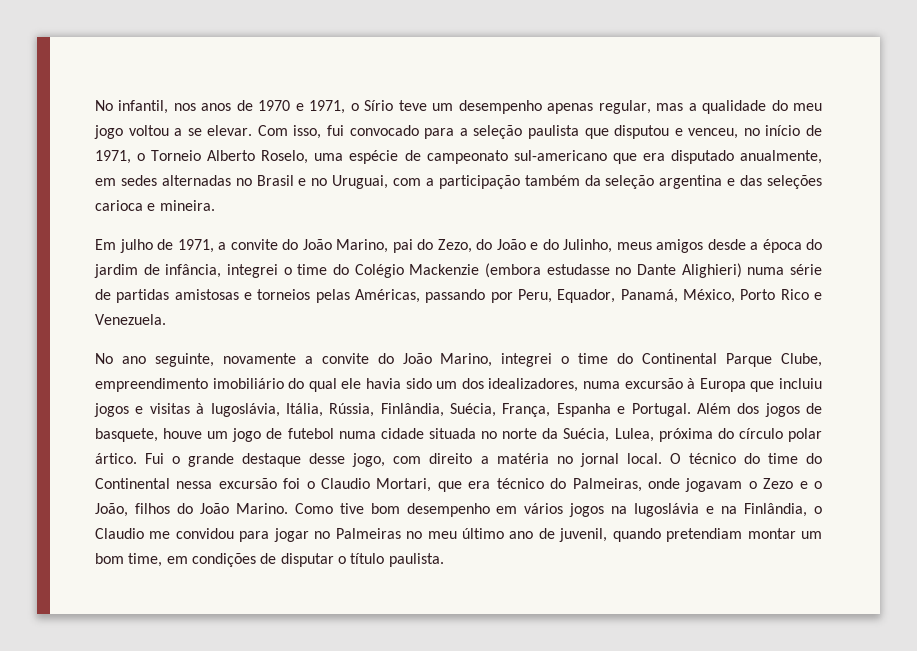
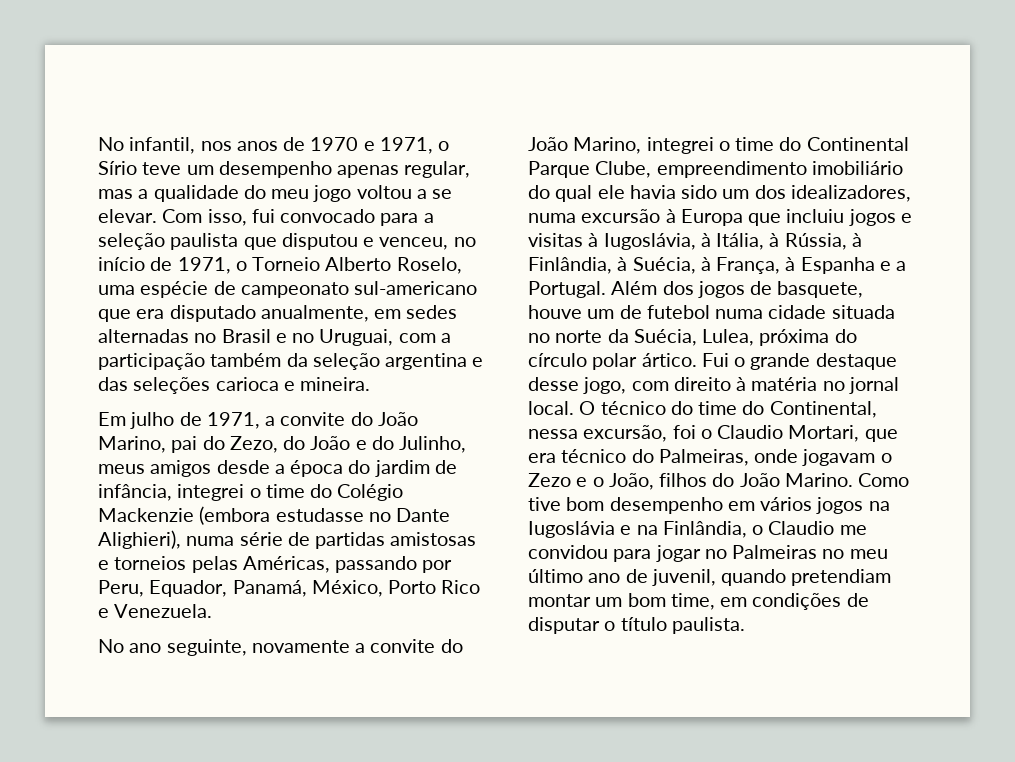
- Em julho de 1971, a convite do João Marino, pai do Zezo, do João e do Julinho, meus amigos desde a época do jardim de infância, integrei o time do Colégio Mackenzie (embora estudasse no Dante Alighieri) numa série de partidas amistosas e torneios pelas Américas, passando por Peru, Equador, Panamá, México, Porto Rico e Venezuela.
+ Em julho de 1971, a convite do João Marino, pai do Zezo, do João e do Julinho, meus amigos desde a época do jardim de infância, integrei o time do Colégio Mackenzie (embora estudasse no Dante Alighieri), numa série de partidas amistosas e torneios pelas Américas, passando por Peru, Equador, Panamá, México, Porto Rico e Venezuela.
- No ano seguinte, novamente a convite do João Marino, integrei o time do Continental Parque Clube, empreendimento imobiliário do qual ele havia sido um dos idealizadores, numa excursão à Europa que incluiu jogos e visitas à Iugoslávia, Itália, Rússia, Finlândia, Suécia, França, Espanha e Portugal.
+ No ano seguinte, novamente a convite do João Marino, integrei o time do Continental Parque Clube, empreendimento imobiliário do qual ele havia sido um dos idealizadores, numa excursão à Europa que incluiu jogos e visitas à Iugoslávia, à Itália, à Rússia, à Finlândia, à Suécia, à França, à Espanha e a Portugal.
- Além dos jogos de basquete, houve um jogo de futebol numa cidade situada no norte da Suécia, Lulea, próxima do círculo polar ártico.
+ Além dos jogos de basquete, houve um de futebol numa cidade situada no norte da Suécia, Lulea, próxima do círculo polar ártico.
- Fui o grande destaque desse jogo, com direito a matéria no jornal local.
+ Fui o grande destaque desse jogo, com direito à matéria no jornal local.
- O técnico do time do Continental nessa excursão foi o Claudio Mortari, que era técnico do Palmeiras, onde jogavam o Zezo e o João, filhos do João Marino.
+ O técnico do time do Continental, nessa excursão, foi o Claudio Mortari, que era técnico do Palmeiras, onde jogavam o Zezo e o João, filhos do João Marino.

